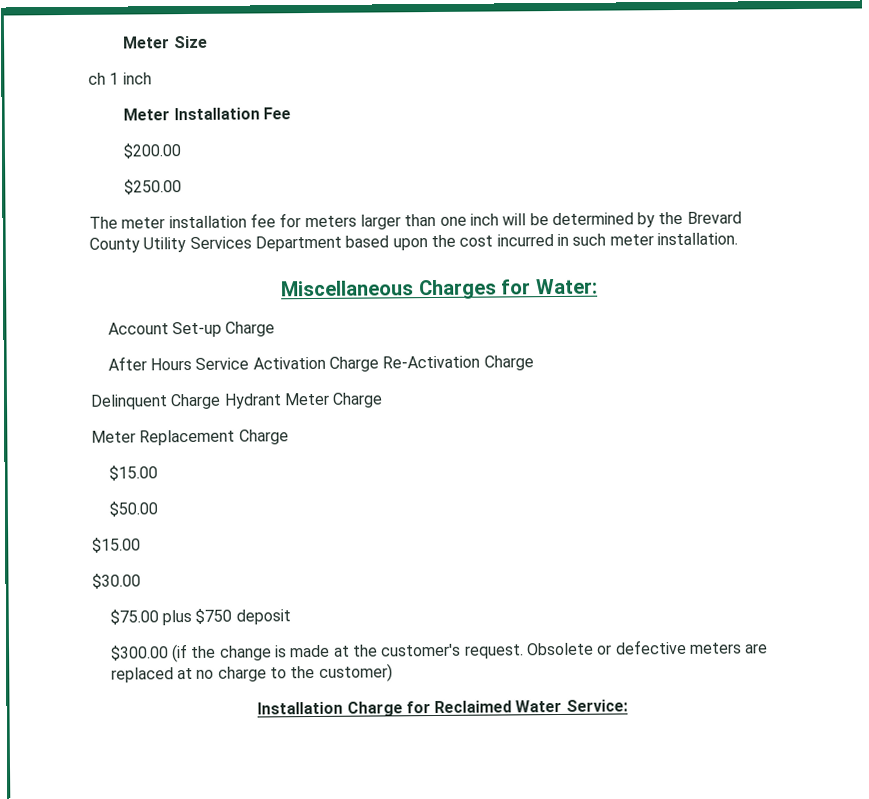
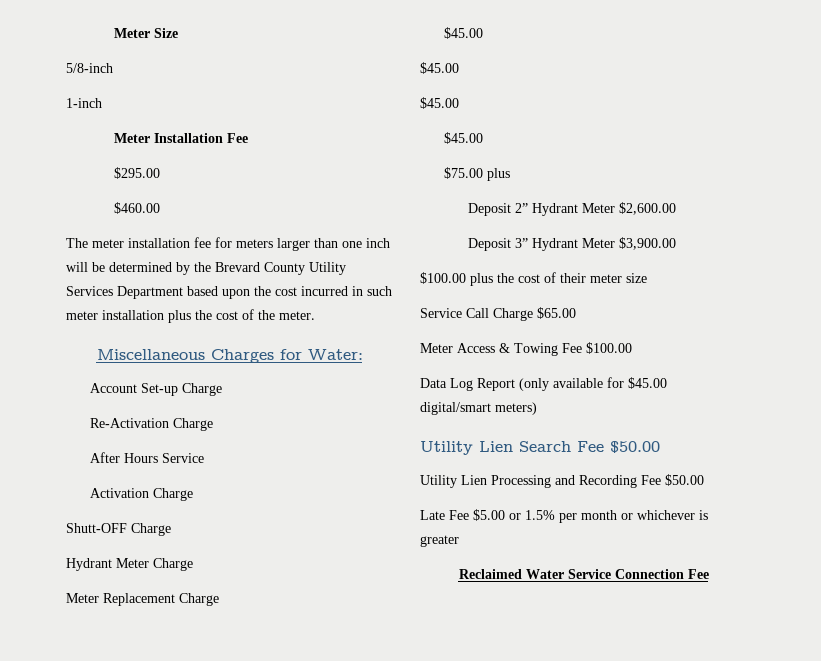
- ch 1 inch
+ 5/8-inch
+ 1-inch
- $200.00
- $250.00
+ $295.00
+ $460.00
- The meter installation fee for meters larger than one inch will be determined by the Brevard County Utility Services Department based upon the cost incurred in such meter installation.
+ The meter installation fee for meters larger than one inch will be determined by the Brevard County Utility Services Department based upon the cost incurred in such meter installation plus the cost of the meter.
+ Re-Activation Charge
- After Hours Service Activation Charge Re-Activation Charge
- Delinquent Charge Hydrant Meter Charge
+ After Hours Service
+ Activation Charge
+ Shutt-OFF Charge
+ Hydrant Meter Charge
  Meter Replacement Charge
- $15.00
- $50.00
- $15.00
- $30.00
- $75.00 plus $750 deposit
- $300.00 (if the change is made at the customer's request. Obsolete or defective meters are replaced at no charge to the customer)
- Installation Charge for Reclaimed Water Service:
+ $45.00
+ $45.00
+ $45.00
+ $45.00
+ $75.00 plus
+ Deposit 2” Hydrant Meter $2,600.00
+ Deposit 3” Hydrant Meter $3,900.00
+ $100.00 plus the cost of their meter size
+ Service Call Charge $65.00
+ Meter Access & Towing Fee $100.00
+ Data Log Report (only available for $45.00
+ digital/smart meters)
+ Utility Lien Search Fee $50.00
+ Utility Lien Processing and Recording Fee $50.00
+ Late Fee $5.00 or 1.5% per month or whichever is greater
+ Reclaimed Water Service Connection Fee

